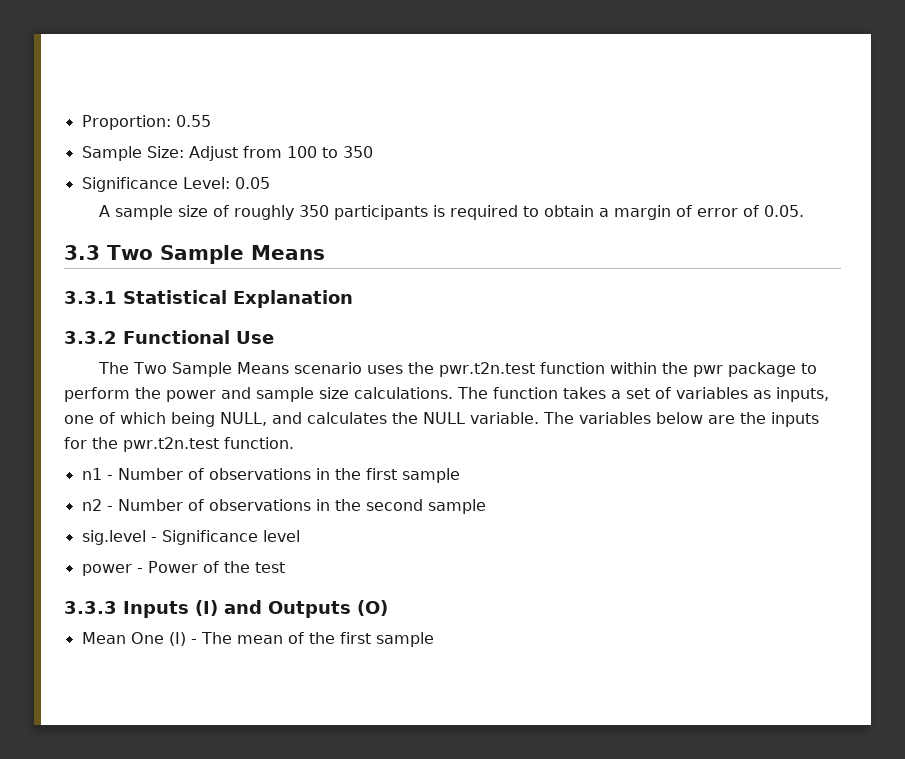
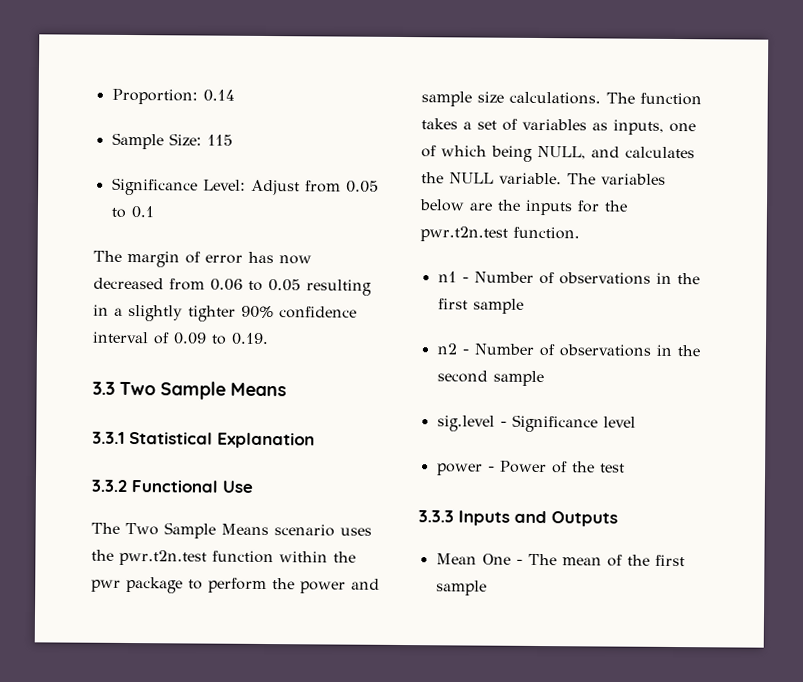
- Proportion: 0.55
+ Proportion: 0.14
- Sample Size: Adjust from 100 to 350
+ Sample Size: 115
- Significance Level: 0.05
- A sample size of roughly 350 participants is required to obtain a margin of error of 0.05.
+ Significance Level: Adjust from 0.05 to 0.1
+ The margin of error has now decreased from 0.06 to 0.05 resulting in a slightly tighter 90% confidence interval of 0.09 to 0.19.
- 3.3.3 Inputs (I) and Outputs (O)
+ 3.3.3 Inputs and Outputs
- Mean One (I) - The mean of the first sample
+ Mean One - The mean of the first sample

